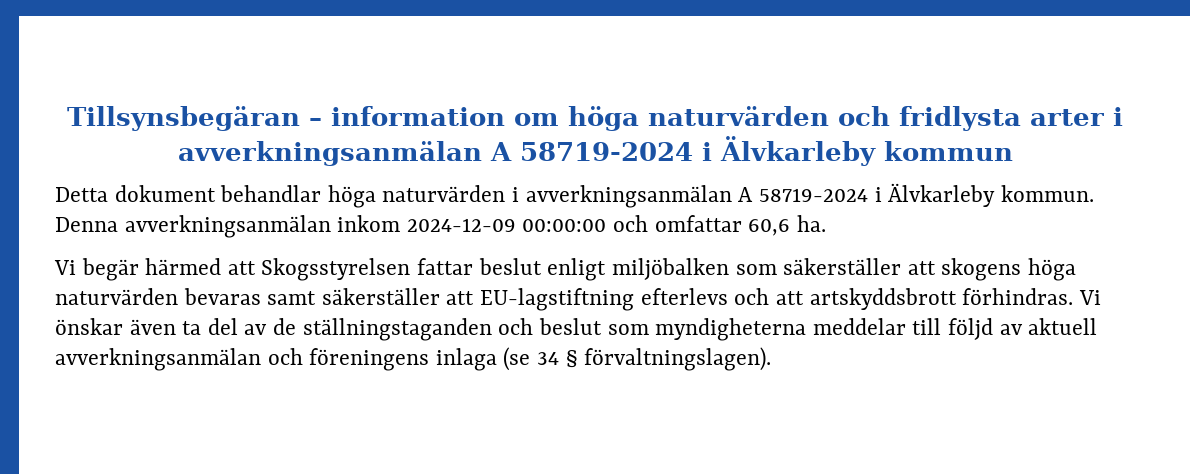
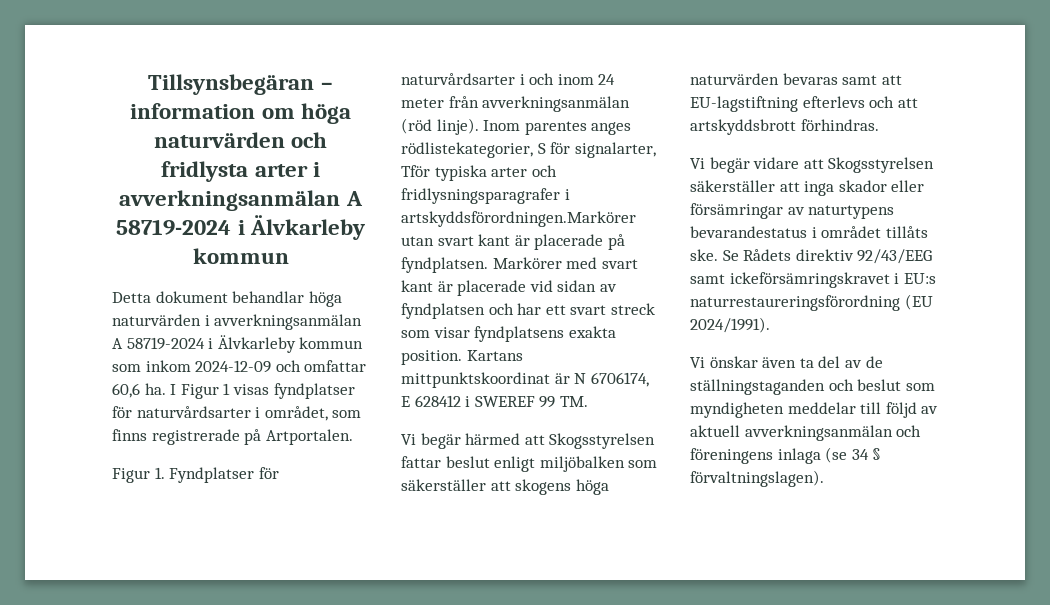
- Detta dokument behandlar höga naturvärden i avverkningsanmälan A 58719-2024 i Älvkarleby kommun. Denna avverkningsanmälan inkom 2024-12-09 00:00:00 och omfattar 60,6 ha.
+ Detta dokument behandlar höga naturvärden i avverkningsanmälan A 58719-2024 i Älvkarleby kommun som inkom 2024-12-09 och omfattar 60,6 ha. I Figur 1 visas fyndplatser för naturvårdsarter i området, som finns registrerade på Artportalen.
+ Figur 1. Fyndplatser för naturvårdsarter i och inom 24 meter från avverkningsanmälan (röd linje). Inom parentes anges rödlistekategorier, S för signalarter, Tför typiska arter och fridlysningsparagrafer i artskyddsförordningen.Markörer utan svart kant är placerade på fyndplatsen. Markörer med svart kant är placerade vid sidan av fyndplatsen och har ett svart streck som visar fyndplatsens exakta position. Kartans mittpunktskoordinat är N 6706174, E 628412 i SWEREF 99 TM.
- Vi begär härmed att Skogsstyrelsen fattar beslut enligt miljöbalken som säkerställer att skogens höga naturvärden bevaras samt säkerställer att EU-lagstiftning efterlevs och att artskyddsbrott förhindras. Vi önskar även ta del av de ställningstaganden och beslut som myndigheterna meddelar till följd av aktuell avverkningsanmälan och föreningens inlaga (se 34 § förvaltningslagen).
+ Vi begär härmed att Skogsstyrelsen fattar beslut enligt miljöbalken som säkerställer att skogens höga naturvärden bevaras samt att EU-lagstiftning efterlevs och att artskyddsbrott förhindras.
+ Vi begär vidare att Skogsstyrelsen säkerställer att inga skador eller försämringar av naturtypens bevarandestatus i området tillåts ske. Se Rådets direktiv 92/43/EEG samt ickeförsämringskravet i EU:s naturrestaureringsförordning (EU 2024/1991).
+ Vi önskar även ta del av de ställningstaganden och beslut som myndigheten meddelar till följd av aktuell avverkningsanmälan och föreningens inlaga (se 34 § förvaltningslagen).

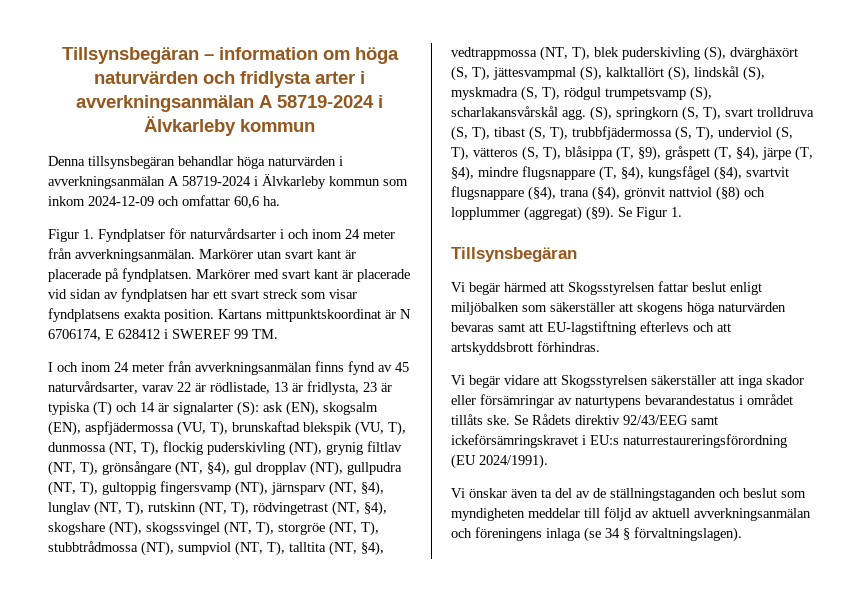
- Detta dokument behandlar höga naturvärden i avverkningsanmälan A 58719-2024 i Älvkarleby kommun som inkom 2024-12-09 och omfattar 60,6 ha. I Figur 1 visas fyndplatser för naturvårdsarter i området, som finns registrerade på Artportalen.
+ Denna tillsynsbegäran behandlar höga naturvärden i avverkningsanmälan A 58719-2024 i Älvkarleby kommun som inkom 2024-12-09 och omfattar 60,6 ha.
- Figur 1. Fyndplatser för naturvårdsarter i och inom 24 meter från avverkningsanmälan (röd linje). Inom parentes anges rödlistekategorier, S för signalarter, Tför typiska arter och fridlysningsparagrafer i artskyddsförordningen.Markörer utan svart kant är placerade på fyndplatsen.
+ Figur 1. Fyndplatser för naturvårdsarter i och inom 24 meter från avverkningsanmälan. Markörer utan svart kant är placerade på fyndplatsen.
- Markörer med svart kant är placerade vid sidan av fyndplatsen och har ett svart streck som visar fyndplatsens exakta position.
+ Markörer med svart kant är placerade vid sidan av fyndplatsen har ett svart streck som visar fyndplatsens exakta position.
+ I och inom 24 meter från avverkningsanmälan finns fynd av 45 naturvårdsarter, varav 22 är rödlistade, 13 är fridlysta, 23 är typiska (T) och 14 är signalarter (S): ask (EN), skogsalm (EN), aspfjädermossa (VU, T), brunskaftad blekspik (VU, T), dunmossa (NT, T), flockig puderskivling (NT), grynig filtlav (NT, T), grönsångare (NT, §4), gul dropplav (NT), gullpudra (NT, T), gultoppig fingersvamp (NT), järnsparv (NT, §4), lunglav (NT, T), rutskinn (NT, T), rödvingetrast (NT, §4), skogshare (NT), skogssvingel (NT, T), storgröe (NT, T), stubbtrådmossa (NT), sumpviol (NT, T), talltita (NT, §4), vedtrappmossa (NT, T), blek puderskivling (S), dvärghäxört (S, T), jättesvampmal (S), kalktallört (S), lindskål (S), myskmadra (S, T), rödgul trumpetsvamp (S), scharlakansvårskål agg. (S), springkorn (S, T), svart trolldruva (S, T), tibast (S, T), trubbfjädermossa (S, T), underviol (S, T), vätteros (S, T), blåsippa (T, §9), gråspett (T, §4), järpe (T, §4), mindre flugsnappare (T, §4), kungsfågel (§4), svartvit flugsnappare (§4), trana (§4), grönvit nattviol (§8) och lopplummer (aggregat) (§9). Se Figur 1.
+ Tillsynsbegäran

